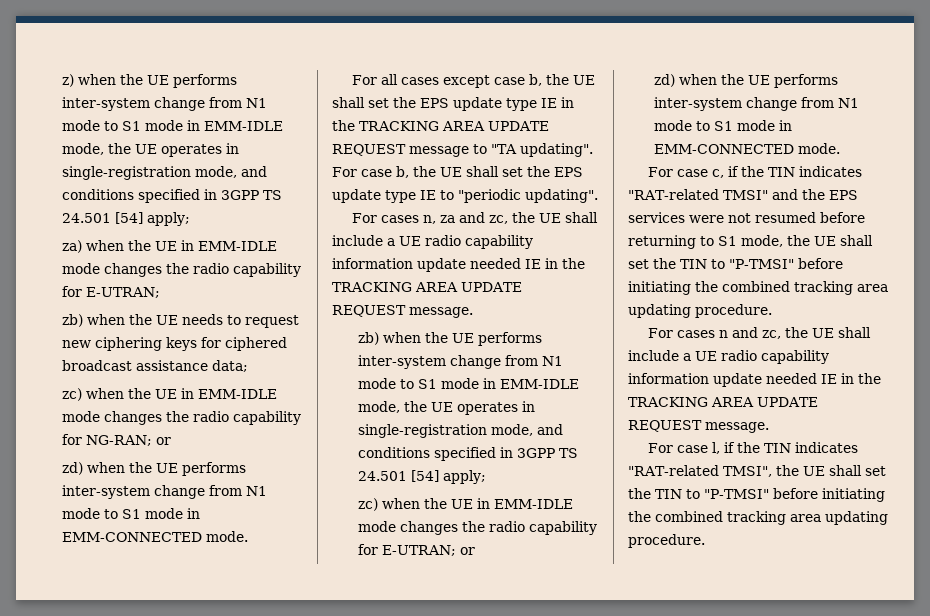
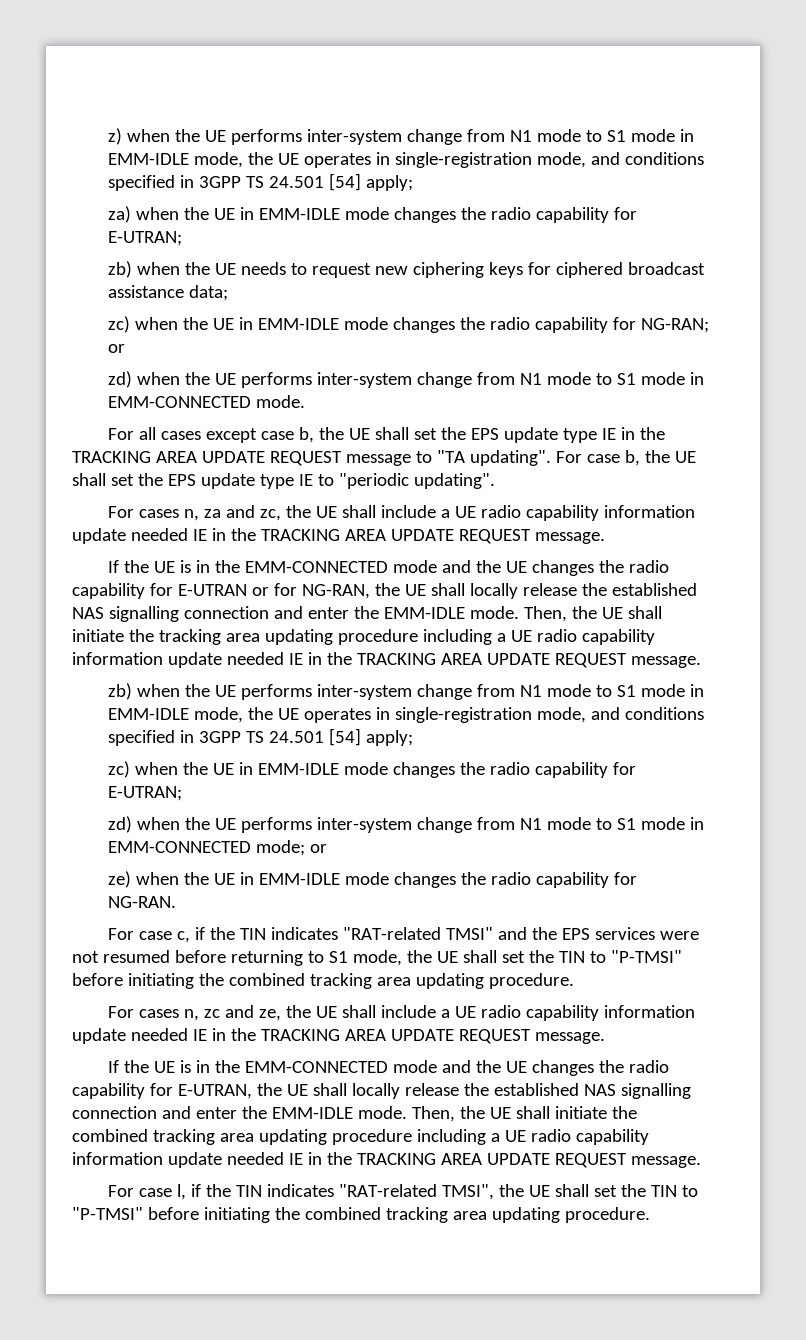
+ If the UE is in the EMM-CONNECTED mode and the UE changes the radio capability for E-UTRAN or for NG-RAN, the UE shall locally release the established NAS signalling connection and enter the EMM-IDLE mode. Then, the UE shall initiate the tracking area updating procedure including a UE radio capability information update needed IE in the TRACKING AREA UPDATE REQUEST message.
- zc) when the UE in EMM-IDLE mode changes the radio capability for E-UTRAN; or
- zd) when the UE performs inter-system change from N1 mode to S1 mode in EMM-CONNECTED mode.
+ zc) when the UE in EMM-IDLE mode changes the radio capability for E-UTRAN;
+ zd) when the UE performs inter-system change from N1 mode to S1 mode in EMM-CONNECTED mode; or
+ ze) when the UE in EMM-IDLE mode changes the radio capability for NG-RAN.
- For cases n and zc, the UE shall include a UE radio capability information update needed IE in the TRACKING AREA UPDATE REQUEST message.
+ For cases n, zc and ze, the UE shall include a UE radio capability information update needed IE in the TRACKING AREA UPDATE REQUEST message.
+ If the UE is in the EMM-CONNECTED mode and the UE changes the radio capability for E-UTRAN, the UE shall locally release the established NAS signalling connection and enter the EMM-IDLE mode. Then, the UE shall initiate the combined tracking area updating procedure including a UE radio capability information update needed IE in the TRACKING AREA UPDATE REQUEST message.

